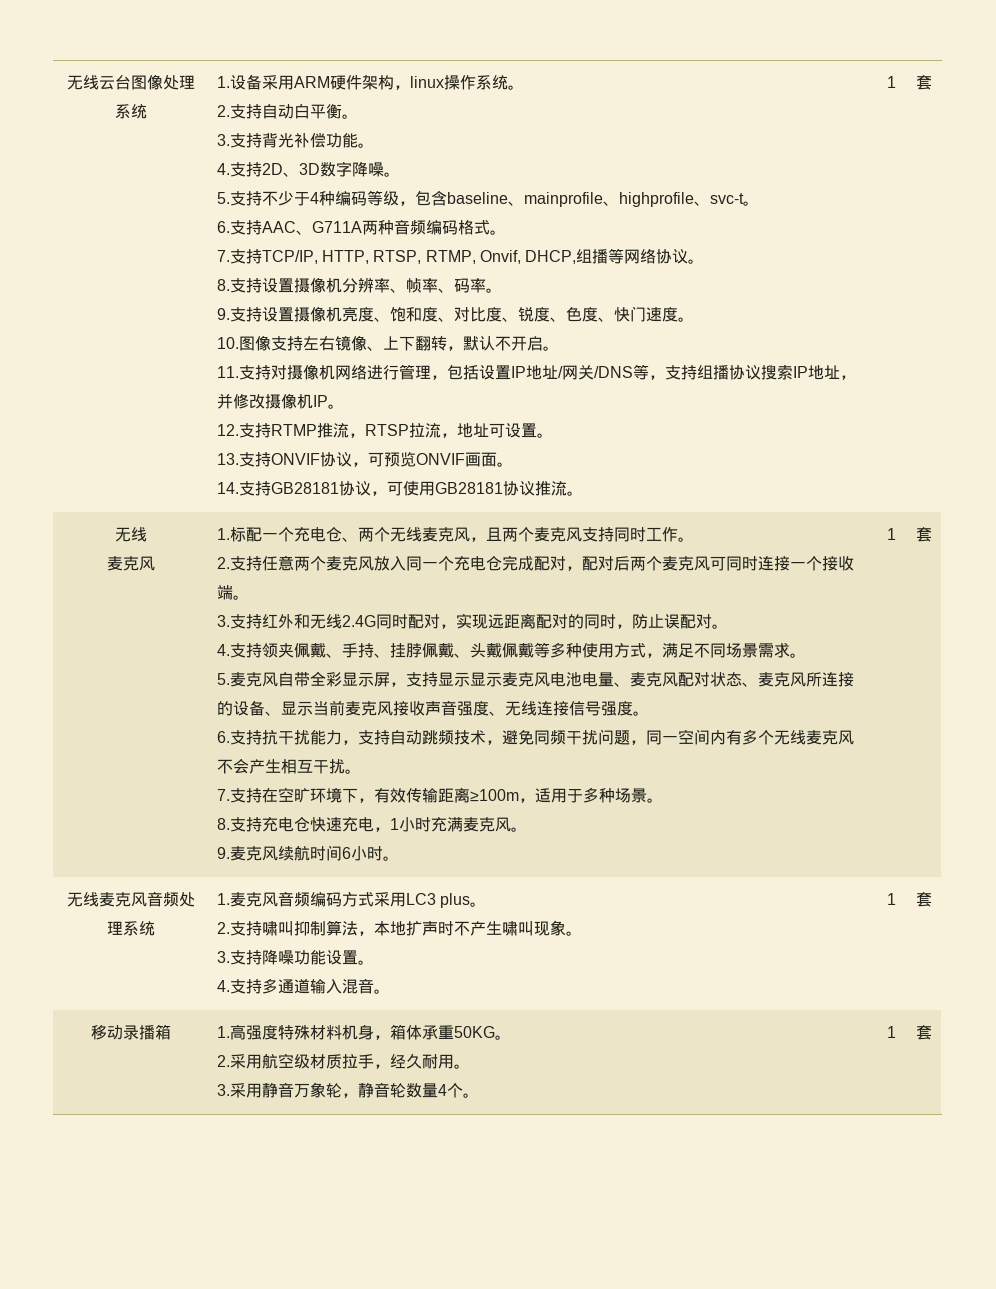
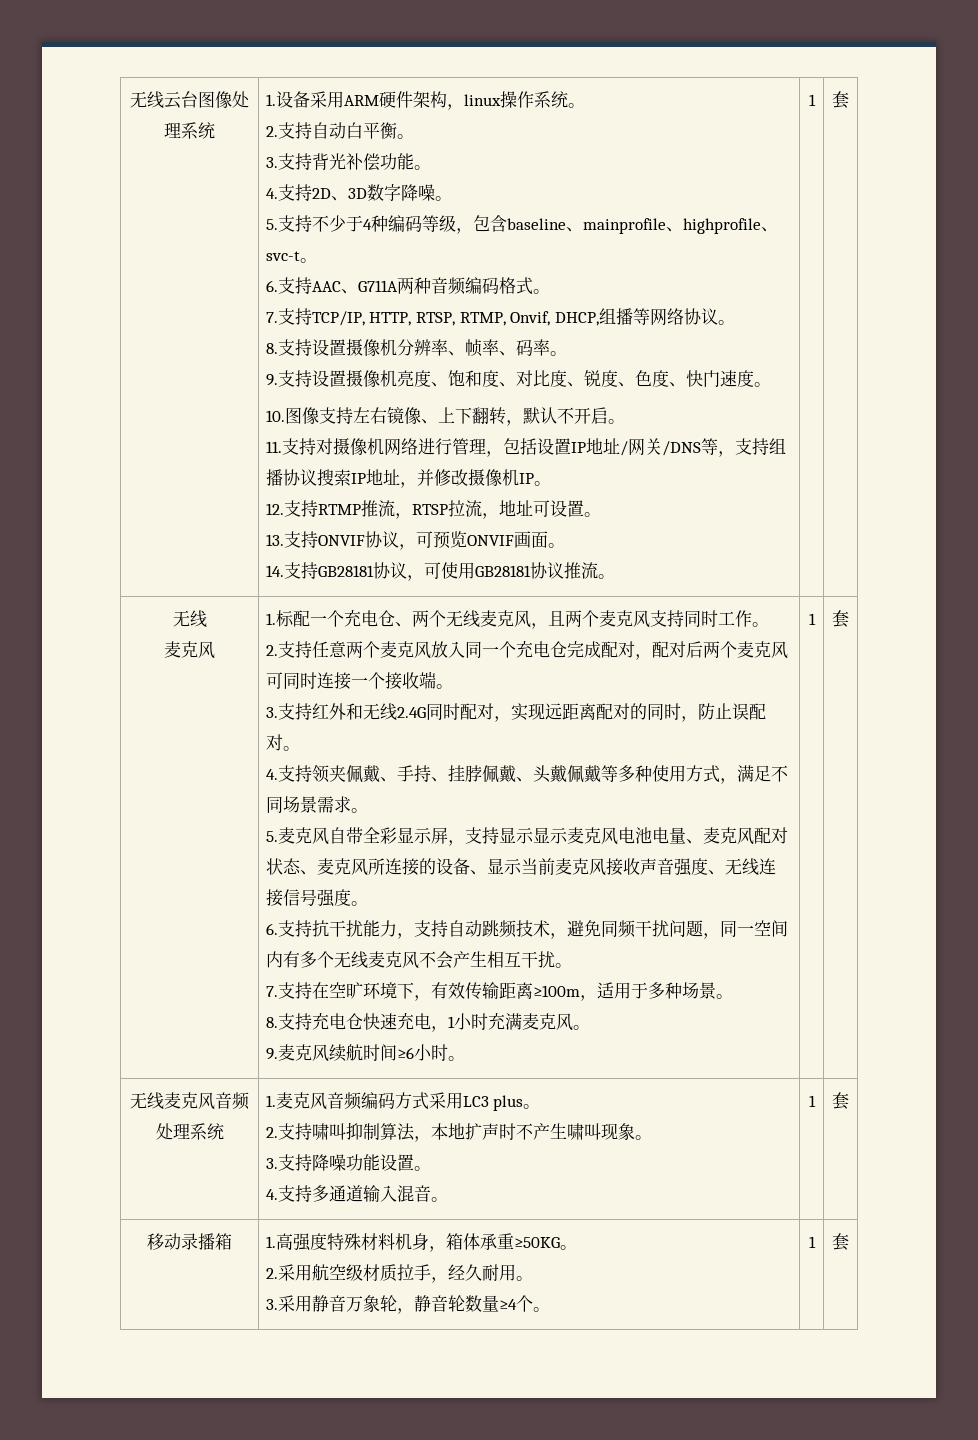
- 9.麦克风续航时间6小时。
+ 9.麦克风续航时间≥6小时。
- 移动录播箱 | 1.高强度特殊材料机身，箱体承重50KG。
+ 移动录播箱 | 1.高强度特殊材料机身，箱体承重≥50KG。
  2.采用航空级材质拉手，经久耐用。
- 3.采用静音万象轮，静音轮数量4个。 | 1 | 套
+ 3.采用静音万象轮，静音轮数量≥4个。 | 1 | 套

